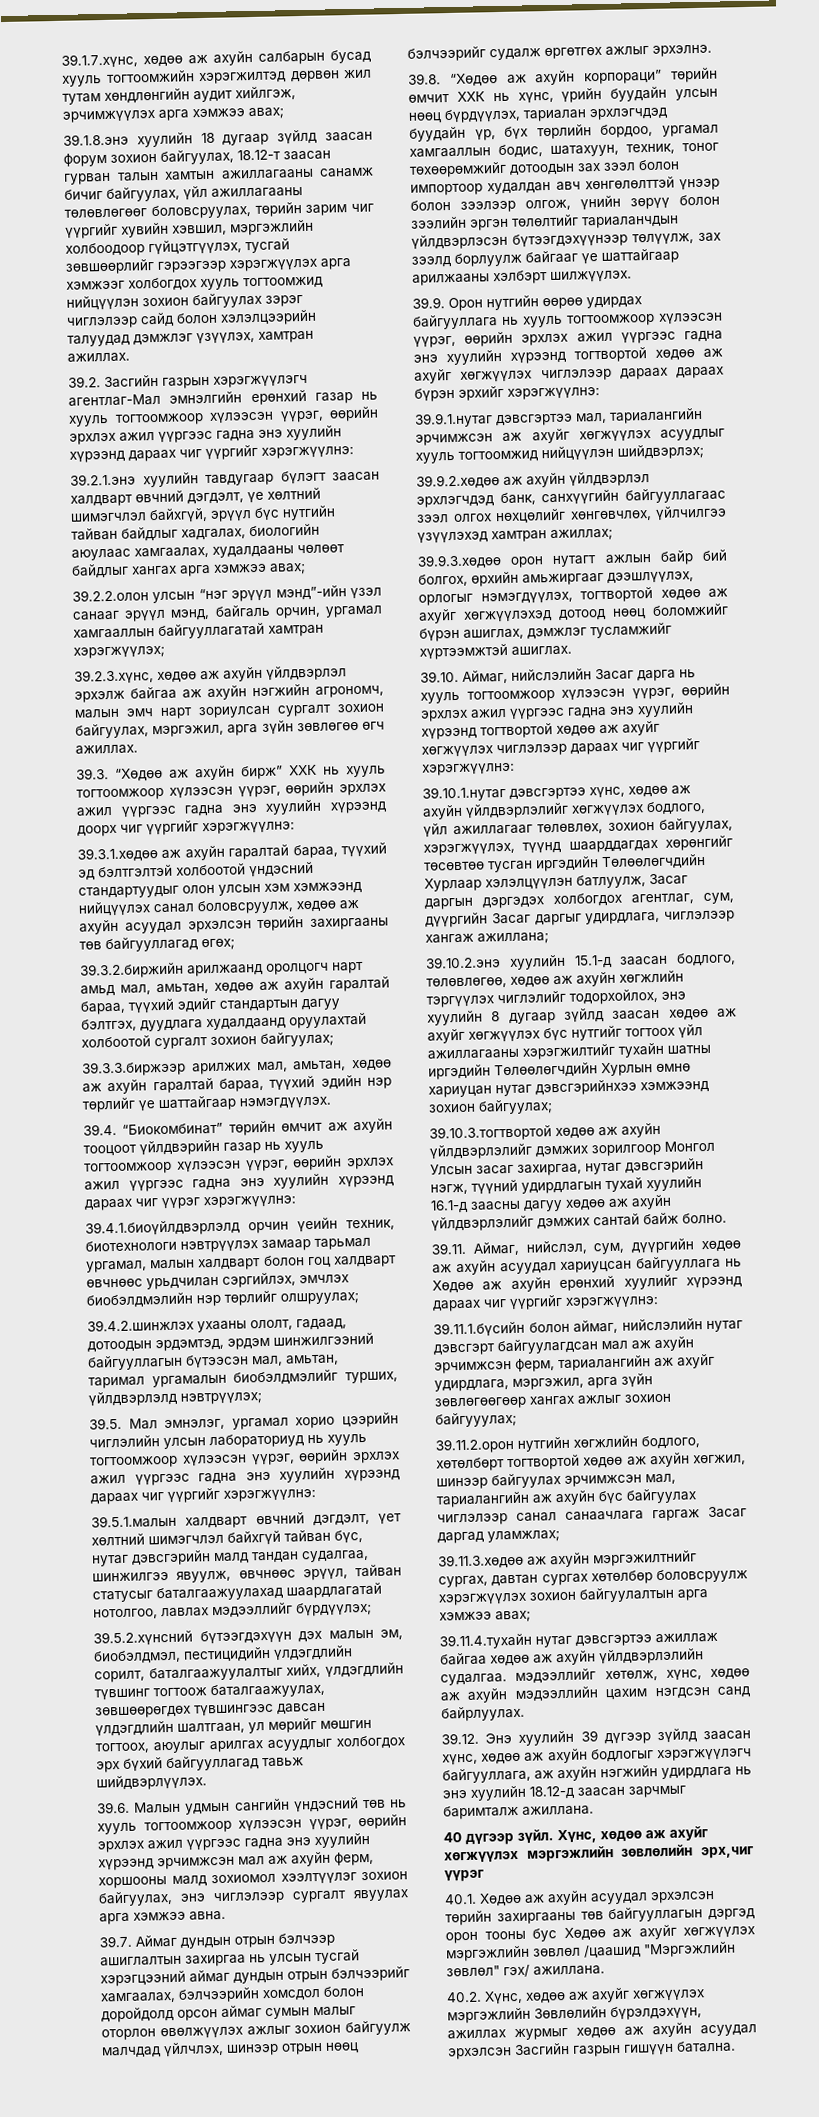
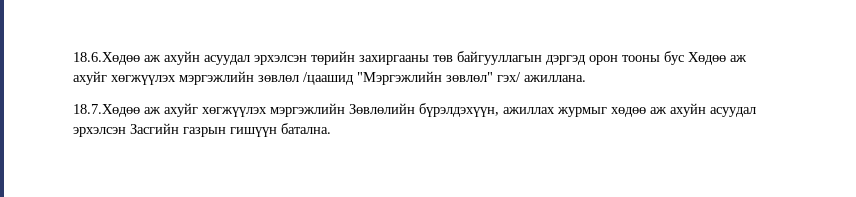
- 39.1.7.хүнс, хөдөө аж ахуйн салбарын бусад хууль тогтоомжийн хэрэгжилтэд дөрвөн жил тутам хөндлөнгийн аудит хийлгэж, эрчимжүүлэх арга хэмжээ авах;
- 39.1.8.энэ хуулийн 18 дугаар зүйлд заасан форум зохион байгуулах, 18.12-т заасан гурван талын хамтын ажиллагааны санамж бичиг байгуулах, үйл ажиллагааны төлөвлөгөөг боловсруулах, төрийн зарим чиг үүргийг хувийн хэвшил, мэргэжлийн холбоодоор гүйцэтгүүлэх, тусгай зөвшөөрлийг гэрээгээр хэрэгжүүлэх арга хэмжээг холбогдох хууль тогтоомжид нийцүүлэн зохион байгуулах зэрэг чиглэлээр сайд болон хэлэлцээрийн талуудад дэмжлэг үзүүлэх, хамтран ажиллах.
- 39.2. Засгийн газрын хэрэгжүүлэгч агентлаг-Мал эмнэлгийн ерөнхий газар нь хууль тогтоомжоор хүлээсэн үүрэг, өөрийн эрхлэх ажил үүргээс гадна энэ хуулийн хүрээнд дараах чиг үүргийг хэрэгжүүлнэ:
- 39.2.1.энэ хуулийн тавдугаар бүлэгт заасан халдварт өвчний дэгдэлт, үе хөлтний шимэгчлэл байхгүй, эрүүл бүс нутгийн тайван байдлыг хадгалах, биологийн аюулаас хамгаалах, худалдааны чөлөөт байдлыг хангах арга хэмжээ авах;
- 39.2.2.олон улсын “нэг эрүүл мэнд”-ийн үзэл санааг эрүүл мэнд, байгаль орчин, ургамал хамгааллын байгууллагатай хамтран хэрэгжүүлэх;
- 39.2.3.хүнс, хөдөө аж ахуйн үйлдвэрлэл эрхэлж байгаа аж ахуйн нэгжийн агрономч, малын эмч нарт зориулсан сургалт зохион байгуулах, мэргэжил, арга зүйн зөвлөгөө өгч ажиллах.
- 39.3. “Хөдөө аж ахуйн бирж” ХХК нь хууль тогтоомжоор хүлээсэн үүрэг, өөрийн эрхлэх ажил үүргээс гадна энэ хуулийн хүрээнд доорх чиг үүргийг хэрэгжүүлнэ:
- 39.3.1.хөдөө аж ахуйн гаралтай бараа, түүхий эд бэлтгэлтэй холбоотой үндэсний стандартуудыг олон улсын хэм хэмжээнд нийцүүлэх санал боловсруулж, хөдөө аж ахуйн асуудал эрхэлсэн төрийн захиргааны төв байгууллагад өгөх;
- 39.3.2.биржийн арилжаанд оролцогч нарт амьд мал, амьтан, хөдөө аж ахуйн гаралтай бараа, түүхий эдийг стандартын дагуу бэлтгэх, дуудлага худалдаанд оруулахтай холбоотой сургалт зохион байгуулах;
- 39.3.3.биржээр арилжих мал, амьтан, хөдөө аж ахуйн гаралтай бараа, түүхий эдийн нэр төрлийг үе шаттайгаар нэмэгдүүлэх.
- 39.4. “Биокомбинат” төрийн өмчит аж ахуйн тооцоот үйлдвэрийн газар нь хууль тогтоомжоор хүлээсэн үүрэг, өөрийн эрхлэх ажил үүргээс гадна энэ хуулийн хүрээнд дараах чиг үүрэг хэрэгжүүлнэ:
- 39.4.1.биоүйлдвэрлэлд орчин үеийн техник, биотехнологи нэвтрүүлэх замаар тарьмал ургамал, малын халдварт болон гоц халдварт өвчнөөс урьдчилан сэргийлэх, эмчлэх биобэлдмэлийн нэр төрлийг олшруулах;
- 39.4.2.шинжлэх ухааны ололт, гадаад, дотоодын эрдэмтэд, эрдэм шинжилгээний байгууллагын бүтээсэн мал, амьтан, таримал ургамалын биобэлдмэлийг турших, үйлдвэрлэлд нэвтрүүлэх;
- 39.5. Мал эмнэлэг, ургамал хорио цээрийн чиглэлийн улсын лабораториуд нь хууль тогтоомжоор хүлээсэн үүрэг, өөрийн эрхлэх ажил үүргээс гадна энэ хуулийн хүрээнд дараах чиг үүргийг хэрэгжүүлнэ:
- 39.5.1.малын халдварт өвчний дэгдэлт, үет хөлтний шимэгчлэл байхгүй тайван бүс, нутаг дэвсгэрийн малд тандан судалгаа, шинжилгээ явуулж, өвчнөөс эрүүл, тайван статусыг баталгаажуулахад шаардлагатай нотолгоо, лавлах мэдээллийг бүрдүүлэх;
- 39.5.2.хүнсний бүтээгдэхүүн дэх малын эм, биобэлдмэл, пестицидийн үлдэгдлийн сорилт, баталгаажуулалтыг хийх, үлдэгдлийн түвшинг тогтоож баталгаажуулах, зөвшөөрөгдөх түвшингээс давсан үлдэгдлийн шалтгаан, ул мөрийг мөшгин тогтоох, аюулыг арилгах асуудлыг холбогдох эрх бүхий байгууллагад тавьж шийдвэрлүүлэх.
- 39.6. Малын удмын сангийн үндэсний төв нь хууль тогтоомжоор хүлээсэн үүрэг, өөрийн эрхлэх ажил үүргээс гадна энэ хуулийн хүрээнд эрчимжсэн мал аж ахуйн ферм, хоршооны малд зохиомол хээлтүүлэг зохион байгуулах, энэ чиглэлээр сургалт явуулах арга хэмжээ авна.
- 39.7. Аймаг дундын отрын бэлчээр ашиглалтын захиргаа нь улсын тусгай хэрэгцээний аймаг дундын отрын бэлчээрийг хамгаалах, бэлчээрийн хомсдол болон доройдолд орсон аймаг сумын малыг оторлон өвөлжүүлэх ажлыг зохион байгуулж малчдад үйлчлэх, шинээр отрын нөөц бэлчээрийг судалж өргөтгөх ажлыг эрхэлнэ.
- 39.8. “Хөдөө аж ахуйн корпораци” төрийн өмчит ХХК нь хүнс, үрийн буудайн улсын нөөц бүрдүүлэх, тариалан эрхлэгчдэд буудайн үр, бүх төрлийн бордоо, ургамал хамгааллын бодис, шатахуун, техник, тоног төхөөрөмжийг дотоодын зах зээл болон импортоор худалдан авч хөнгөлөлттэй үнээр болон зээлээр олгож, үнийн зөрүү болон зээлийн эргэн төлөлтийг тариаланчдын үйлдвэрлэсэн бүтээгдэхүүнээр төлүүлж, зах зээлд борлуулж байгааг үе шаттайгаар арилжааны хэлбэрт шилжүүлэх.
- 39.9. Орон нутгийн өөрөө удирдах байгууллага нь хууль тогтоомжоор хүлээсэн үүрэг, өөрийн эрхлэх ажил үүргээс гадна энэ хуулийн хүрээнд тогтвортой хөдөө аж ахуйг хөгжүүлэх чиглэлээр дараах дараах бүрэн эрхийг хэрэгжүүлнэ:
- 39.9.1.нутаг дэвсгэртээ мал, тариалангийн эрчимжсэн аж ахуйг хөгжүүлэх асуудлыг хууль тогтоомжид нийцүүлэн шийдвэрлэх;
- 39.9.2.хөдөө аж ахуйн үйлдвэрлэл эрхлэгчдэд банк, санхүүгийн байгууллагаас зээл олгох нөхцөлийг хөнгөвчлөх, үйлчилгээ үзүүлэхэд хамтран ажиллах;
- 39.9.3.хөдөө орон нутагт ажлын байр бий болгох, өрхийн амьжиргааг дээшлүүлэх, орлогыг нэмэгдүүлэх, тогтвортой хөдөө аж ахуйг хөгжүүлэхэд дотоод нөөц боломжийг бүрэн ашиглах, дэмжлэг тусламжийг хүртээмжтэй ашиглах.
- 39.10. Аймаг, нийслэлийн Засаг дарга нь хууль тогтоомжоор хүлээсэн үүрэг, өөрийн эрхлэх ажил үүргээс гадна энэ хуулийн хүрээнд тогтвортой хөдөө аж ахуйг хөгжүүлэх чиглэлээр дараах чиг үүргийг хэрэгжүүлнэ:
- 39.10.1.нутаг дэвсгэртээ хүнс, хөдөө аж ахуйн үйлдвэрлэлийг хөгжүүлэх бодлого, үйл ажиллагааг төлөвлөх, зохион байгуулах, хэрэгжүүлэх, түүнд шаарддагдах хөрөнгийг төсөвтөө тусган иргэдийн Төлөөлөгчдийн Хурлаар хэлэлцүүлэн батлуулж, Засаг даргын дэргэдэх холбогдох агентлаг, сум, дүүргийн Засаг даргыг удирдлага, чиглэлээр хангаж ажиллана;
- 39.10.2.энэ хуулийн 15.1-д заасан бодлого, төлөвлөгөө, хөдөө аж ахуйн хөгжлийн тэргүүлэх чиглэлийг тодорхойлох, энэ хуулийн 8 дугаар зүйлд заасан хөдөө аж ахуйг хөгжүүлэх бүс нутгийг тогтоох үйл ажиллагааны хэрэгжилтийг тухайн шатны иргэдийн Төлөөлөгчдийн Хурлын өмнө хариуцан нутаг дэвсгэрийнхээ хэмжээнд зохион байгуулах;
- 39.10.3.тогтвортой хөдөө аж ахуйн үйлдвэрлэлийг дэмжих зорилгоор Монгол Улсын засаг захиргаа, нутаг дэвсгэрийн нэгж, түүний удирдлагын тухай хуулийн 16.1-д заасны дагуу хөдөө аж ахуйн үйлдвэрлэлийг дэмжих сантай байж болно.
- 39.11. Аймаг, нийслэл, сум, дүүргийн хөдөө аж ахуйн асуудал хариуцсан байгууллага нь Хөдөө аж ахуйн ерөнхий хуулийг хүрээнд дараах чиг үүргийг хэрэгжүүлнэ:
- 39.11.1.бүсийн болон аймаг, нийслэлийн нутаг дэвсгэрт байгуулагдсан мал аж ахуйн эрчимжсэн ферм, тариалангийн аж ахуйг удирдлага, мэргэжил, арга зүйн зөвлөгөөгөөр хангах ажлыг зохион байгууулах;
- 39.11.2.орон нутгийн хөгжлийн бодлого, хөтөлбөрт тогтвортой хөдөө аж ахуйн хөгжил, шинээр байгуулах эрчимжсэн мал, тариалангийн аж ахуйн бүс байгуулах чиглэлээр санал санаачлага гаргаж Засаг даргад уламжлах;
- 39.11.3.хөдөө аж ахуйн мэргэжилтнийг сургах, давтан сургах хөтөлбөр боловсруулж хэрэгжүүлэх зохион байгуулалтын арга хэмжээ авах;
- 39.11.4.тухайн нутаг дэвсгэртээ ажиллаж байгаа хөдөө аж ахуйн үйлдвэрлэлийн судалгаа. мэдээллийг хөтөлж, хүнс, хөдөө аж ахуйн мэдээллийн цахим нэгдсэн санд байрлуулах.
- 39.12. Энэ хуулийн 39 дүгээр зүйлд заасан хүнс, хөдөө аж ахуйн бодлогыг хэрэгжүүлэгч байгууллага, аж ахуйн нэгжийн удирдлага нь энэ хуулийн 18.12-д заасан зарчмыг баримталж ажиллана.
- 40 дүгээр зүйл. Хүнс, хөдөө аж ахуйг хөгжүүлэх мэргэжлийн зөвлөлийн эрх,чиг үүрэг
- 40.1. Хөдөө аж ахуйн асуудал эрхэлсэн төрийн захиргааны төв байгууллагын дэргэд орон тооны бус Хөдөө аж ахуйг хөгжүүлэх мэргэжлийн зөвлөл /цаашид "Мэргэжлийн зөвлөл" гэх/ ажиллана.
+ 18.6.Хөдөө аж ахуйн асуудал эрхэлсэн төрийн захиргааны төв байгууллагын дэргэд орон тооны бус Хөдөө аж ахуйг хөгжүүлэх мэргэжлийн зөвлөл /цаашид "Мэргэжлийн зөвлөл" гэх/ ажиллана.
- 40.2. Хүнс, хөдөө аж ахуйг хөгжүүлэх мэргэжлийн Зөвлөлийн бүрэлдэхүүн, ажиллах журмыг хөдөө аж ахуйн асуудал эрхэлсэн Засгийн газрын гишүүн батална.
+ 18.7.Хөдөө аж ахуйг хөгжүүлэх мэргэжлийн Зөвлөлийн бүрэлдэхүүн, ажиллах журмыг хөдөө аж ахуйн асуудал эрхэлсэн Засгийн газрын гишүүн батална.

